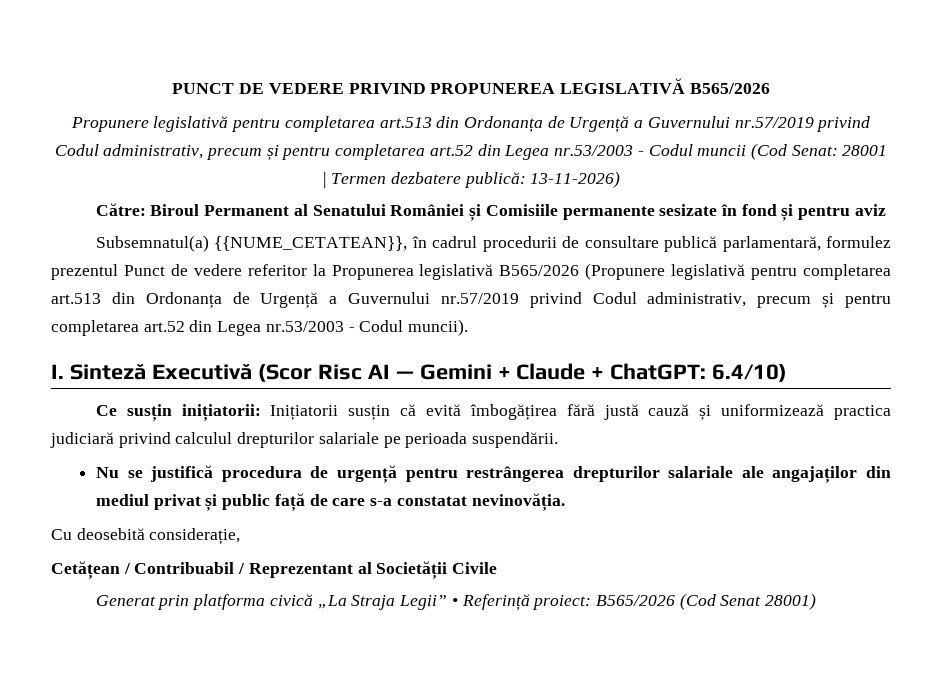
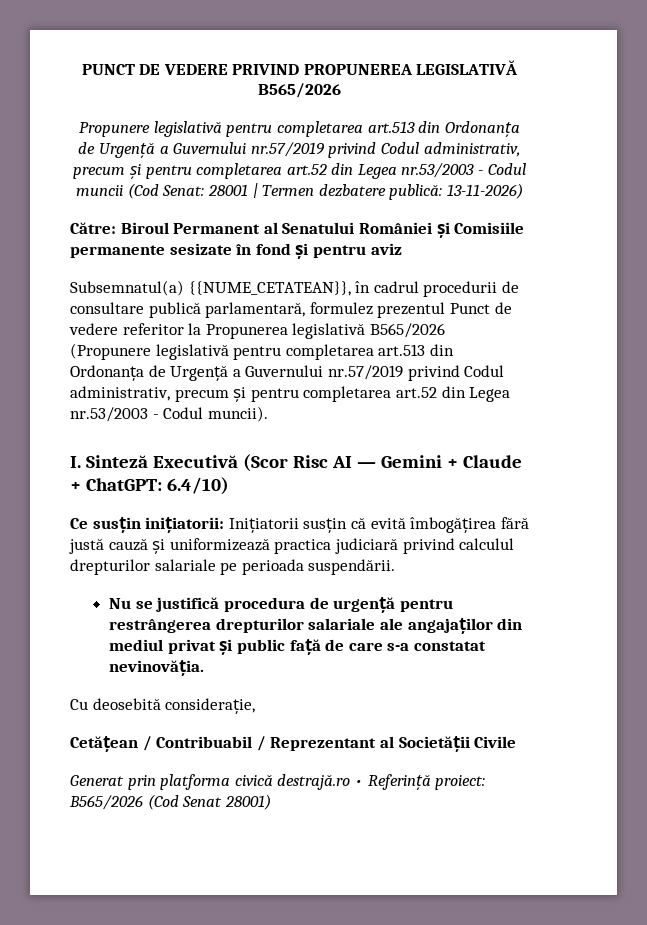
- Generat prin platforma civică „La Straja Legii” • Referință proiect: B565/2026 (Cod Senat 28001)
+ Generat prin platforma civică destrajă.ro • Referință proiect: B565/2026 (Cod Senat 28001)

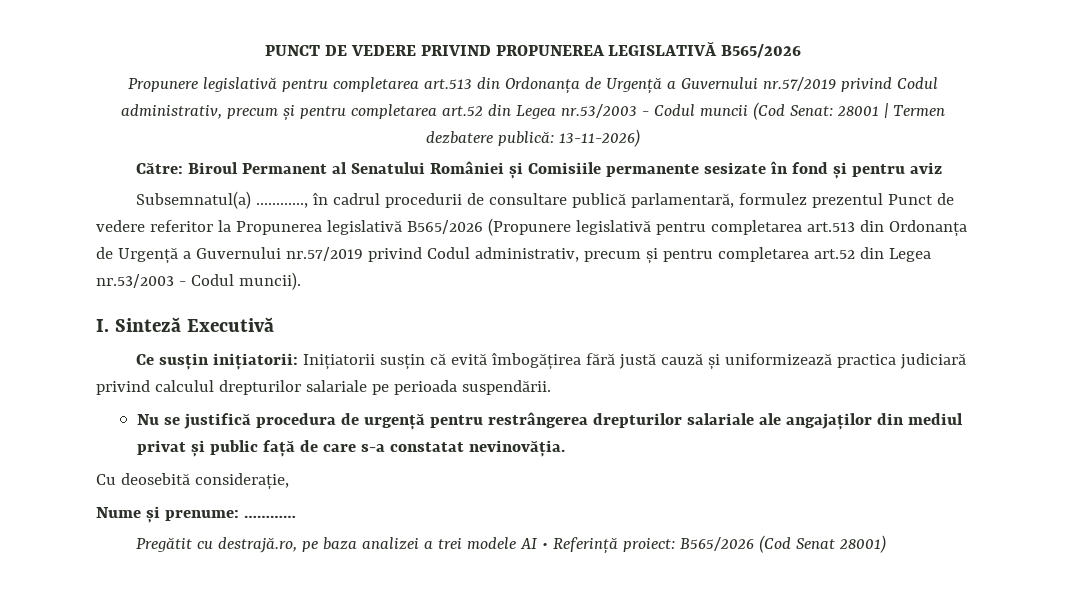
- Subsemnatul(a) {{NUME_CETATEAN}}, în cadrul procedurii de consultare publică parlamentară, formulez prezentul Punct de vedere referitor la Propunerea legislativă B565/2026 (Propunere legislativă pentru completarea art.513 din Ordonanța de Urgență a Guvernului nr.57/2019 privind Codul administrativ, precum și pentru completarea art.52 din Legea nr.53/2003 - Codul muncii).
+ Subsemnatul(a) …………, în cadrul procedurii de consultare publică parlamentară, formulez prezentul Punct de vedere referitor la Propunerea legislativă B565/2026 (Propunere legislativă pentru completarea art.513 din Ordonanța de Urgență a Guvernului nr.57/2019 privind Codul administrativ, precum și pentru completarea art.52 din Legea nr.53/2003 - Codul muncii).
- I. Sinteză Executivă (Scor Risc AI — Gemini + Claude + ChatGPT: 6.4/10)
+ I. Sinteză Executivă
- Cetățean / Contribuabil / Reprezentant al Societății Civile
- Generat prin platforma civică destrajă.ro • Referință proiect: B565/2026 (Cod Senat 28001)
+ Nume și prenume: …………
+ Pregătit cu destrajă.ro, pe baza analizei a trei modele AI • Referință proiect: B565/2026 (Cod Senat 28001)

